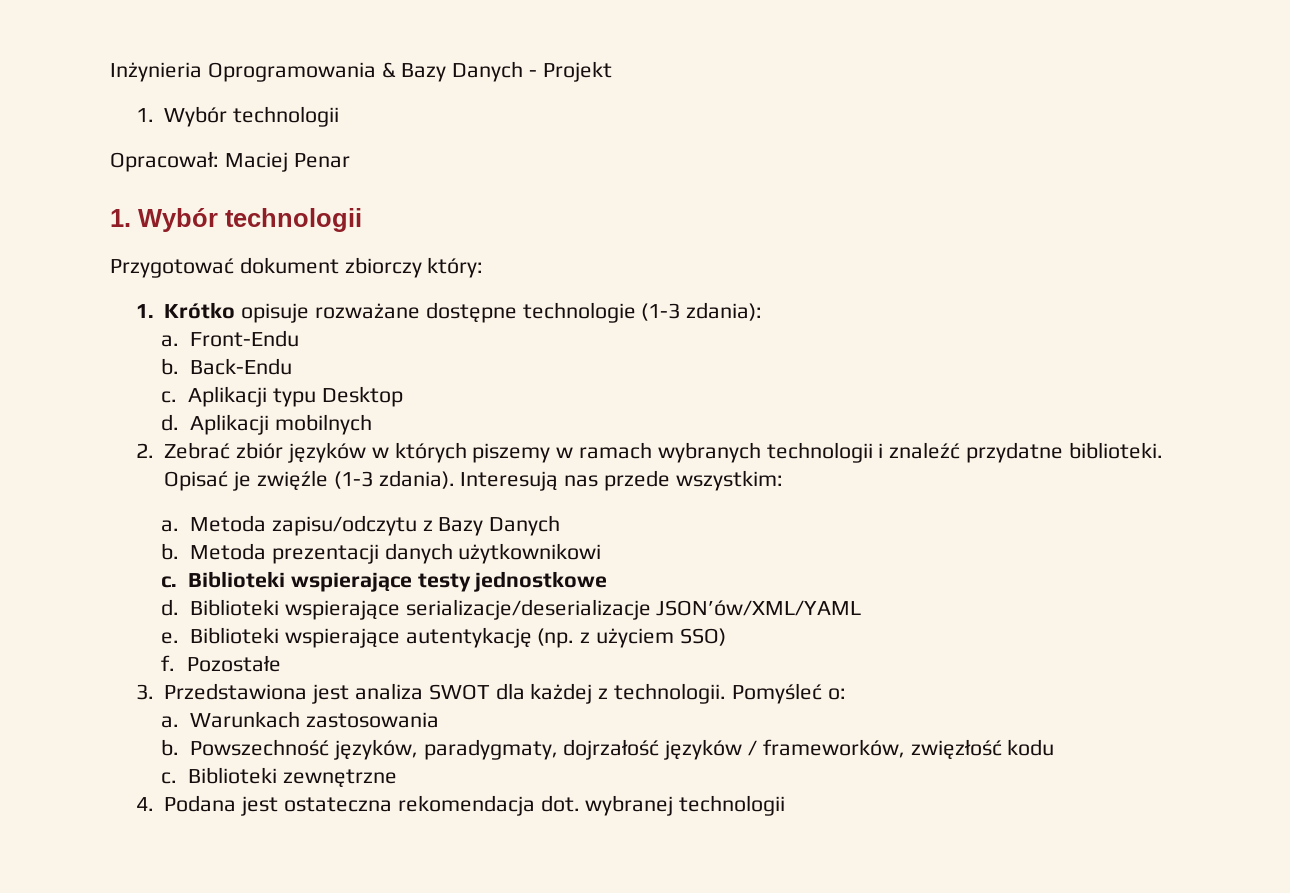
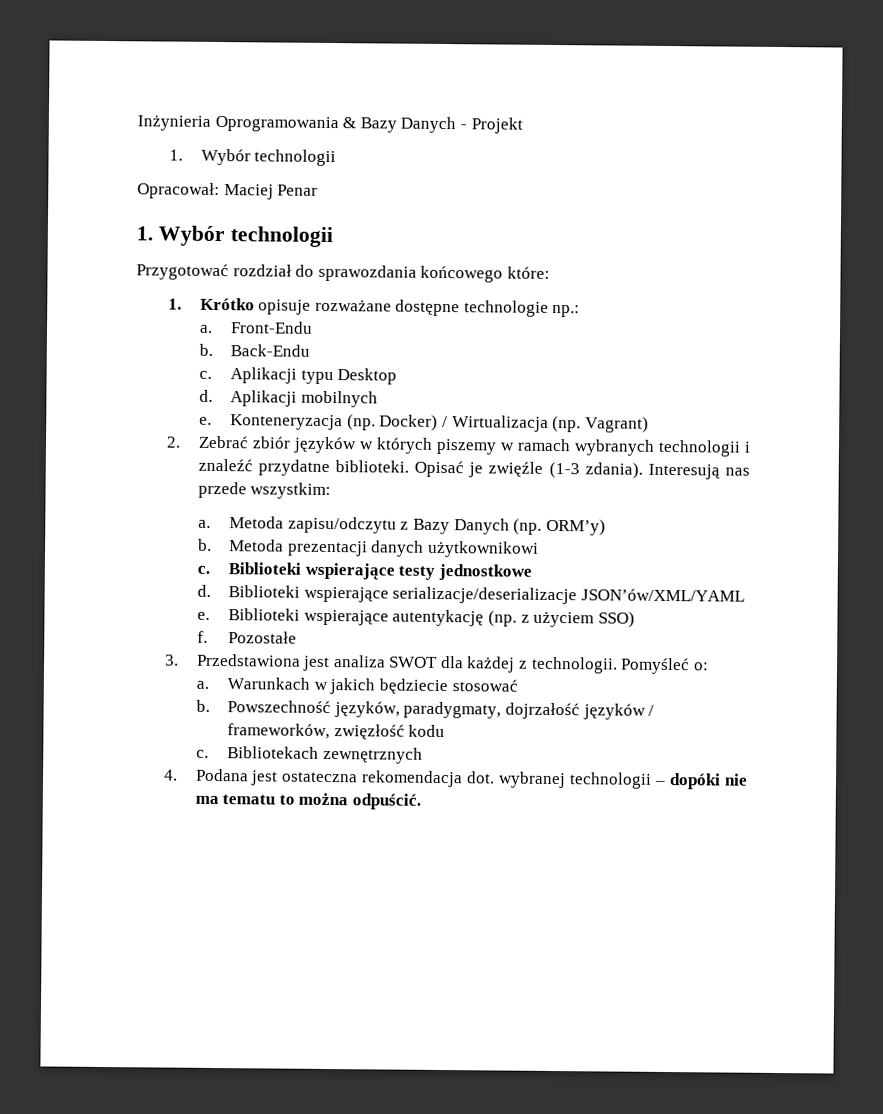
- Przygotować dokument zbiorczy który:
+ Przygotować rozdział do sprawozdania końcowego które:
- 1. Krótko opisuje rozważane dostępne technologie (1-3 zdania):
+ 1. Krótko opisuje rozważane dostępne technologie np.:
+ e. Konteneryzacja (np. Docker) / Wirtualizacja (np. Vagrant)
- Metoda zapisu/odczytu z Bazy Danych
+ Metoda zapisu/odczytu z Bazy Danych (np. ORM’y)
- Warunkach zastosowania
+ Warunkach w jakich będziecie stosować
- Biblioteki zewnętrzne
+ Bibliotekach zewnętrznych
- 4. Podana jest ostateczna rekomendacja dot. wybranej technologii
+ 4. Podana jest ostateczna rekomendacja dot. wybranej technologii – dopóki nie ma tematu to można odpuścić.

